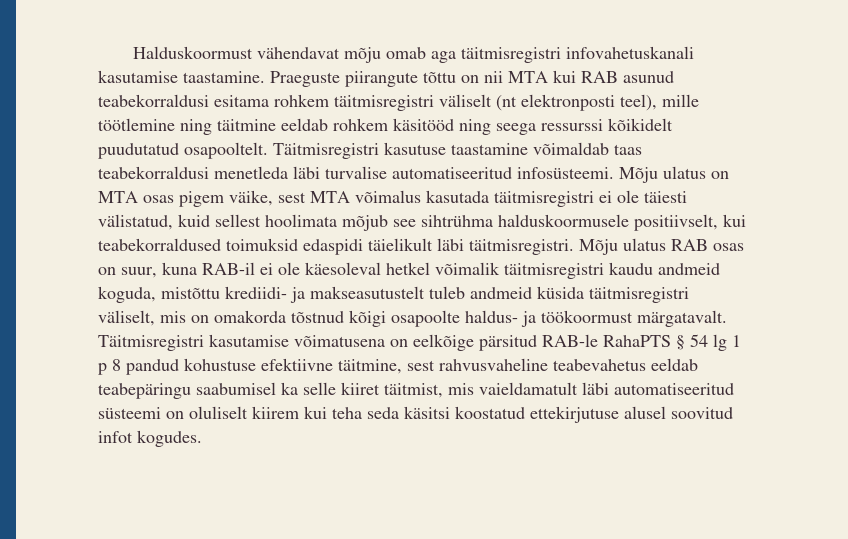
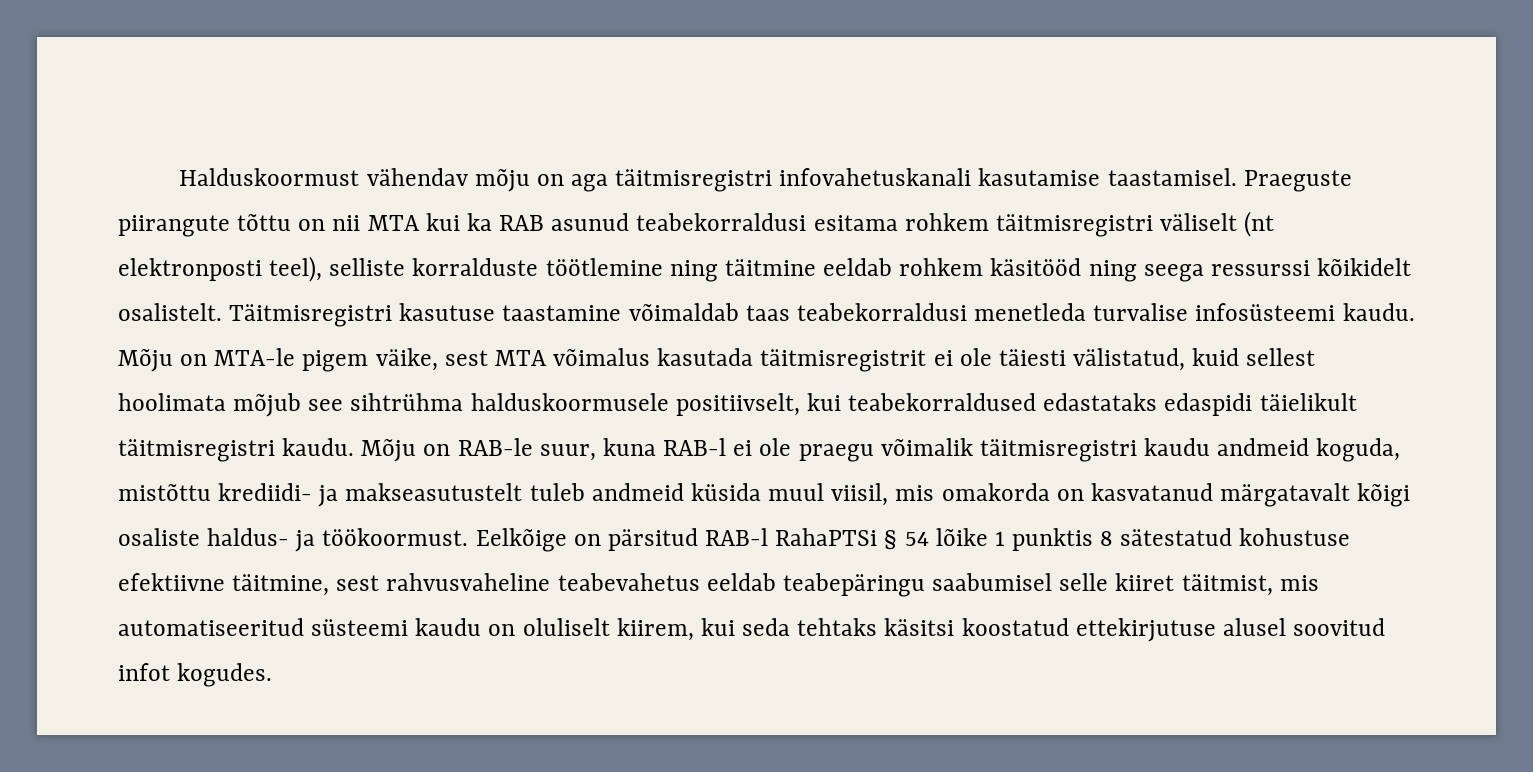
- Halduskoormust vähendavat mõju omab aga täitmisregistri infovahetuskanali kasutamise taastamine.
+ Halduskoormust vähendav mõju on aga täitmisregistri infovahetuskanali kasutamise taastamisel.
- Praeguste piirangute tõttu on nii MTA kui RAB asunud teabekorraldusi esitama rohkem täitmisregistri väliselt (nt elektronposti teel), mille töötlemine ning täitmine eeldab rohkem käsitööd ning seega ressurssi kõikidelt puudutatud osapooltelt.
+ Praeguste piirangute tõttu on nii MTA kui ka RAB asunud teabekorraldusi esitama rohkem täitmisregistri väliselt (nt elektronposti teel), selliste korralduste töötlemine ning täitmine eeldab rohkem käsitööd ning seega ressurssi kõikidelt osalistelt.
- Täitmisregistri kasutuse taastamine võimaldab taas teabekorraldusi menetleda läbi turvalise automatiseeritud infosüsteemi. Mõju ulatus on MTA osas pigem väike, sest MTA võimalus kasutada täitmisregistri ei ole täiesti välistatud, kuid sellest hoolimata mõjub see sihtrühma halduskoormusele positiivselt, kui teabekorraldused toimuksid edaspidi täielikult läbi täitmisregistri. Mõju ulatus RAB osas on suur, kuna RAB-il ei ole käesoleval hetkel võimalik täitmisregistri kaudu andmeid koguda, mistõttu krediidi- ja makseasutustelt tuleb andmeid küsida täitmisregistri väliselt, mis on omakorda tõstnud kõigi osapoolte haldus- ja töökoormust märgatavalt. Täitmisregistri kasutamise võimatusena on eelkõige pärsitud RAB-le RahaPTS § 54 lg 1 p 8 pandud kohustuse efektiivne täitmine, sest rahvusvaheline teabevahetus eeldab teabepäringu saabumisel ka selle kiiret täitmist, mis vaieldamatult läbi automatiseeritud süsteemi on oluliselt kiirem kui teha seda käsitsi koostatud ettekirjutuse alusel soovitud infot kogudes.
+ Täitmisregistri kasutuse taastamine võimaldab taas teabekorraldusi menetleda turvalise infosüsteemi kaudu. Mõju on MTA-le pigem väike, sest MTA võimalus kasutada täitmisregistrit ei ole täiesti välistatud, kuid sellest hoolimata mõjub see sihtrühma halduskoormusele positiivselt, kui teabekorraldused edastataks edaspidi täielikult täitmisregistri kaudu. Mõju on RAB-le suur, kuna RAB-l ei ole praegu võimalik täitmisregistri kaudu andmeid koguda, mistõttu krediidi- ja makseasutustelt tuleb andmeid küsida muul viisil, mis omakorda on kasvatanud märgatavalt kõigi osaliste haldus- ja töökoormust. Eelkõige on pärsitud RAB-l RahaPTSi § 54 lõike 1 punktis 8 sätestatud kohustuse efektiivne täitmine, sest rahvusvaheline teabevahetus eeldab teabepäringu saabumisel selle kiiret täitmist, mis automatiseeritud süsteemi kaudu on oluliselt kiirem, kui seda tehtaks käsitsi koostatud ettekirjutuse alusel soovitud infot kogudes.

